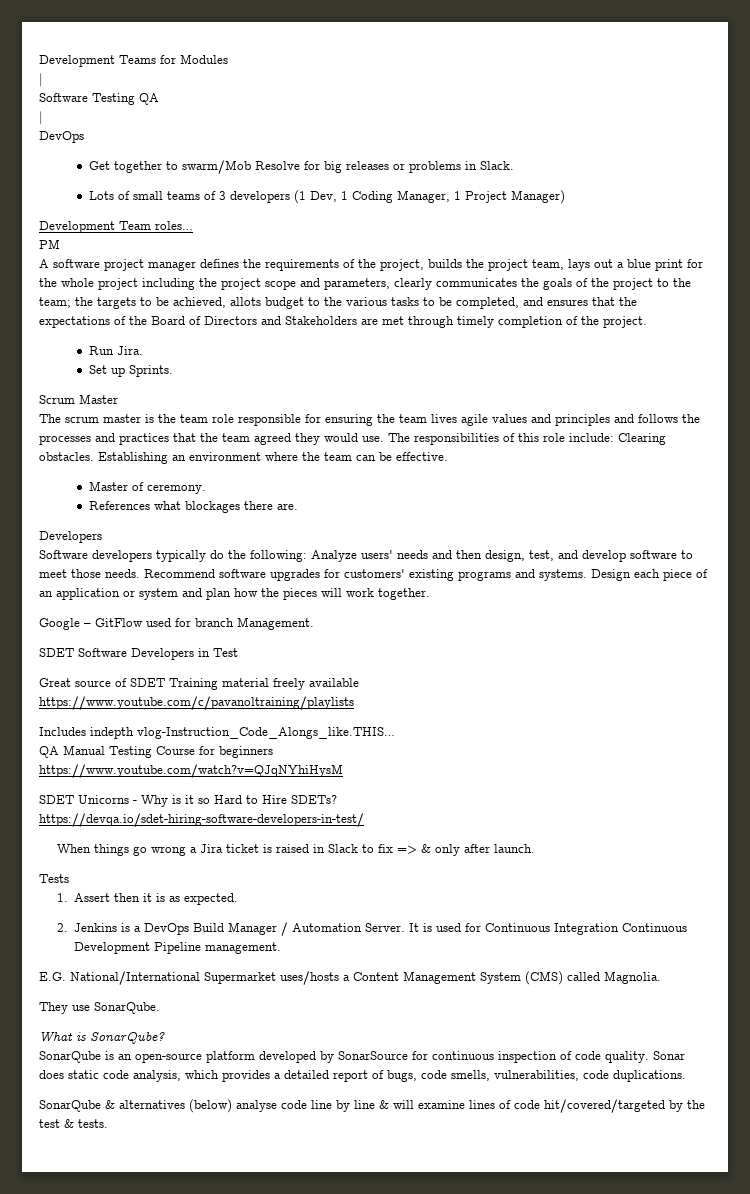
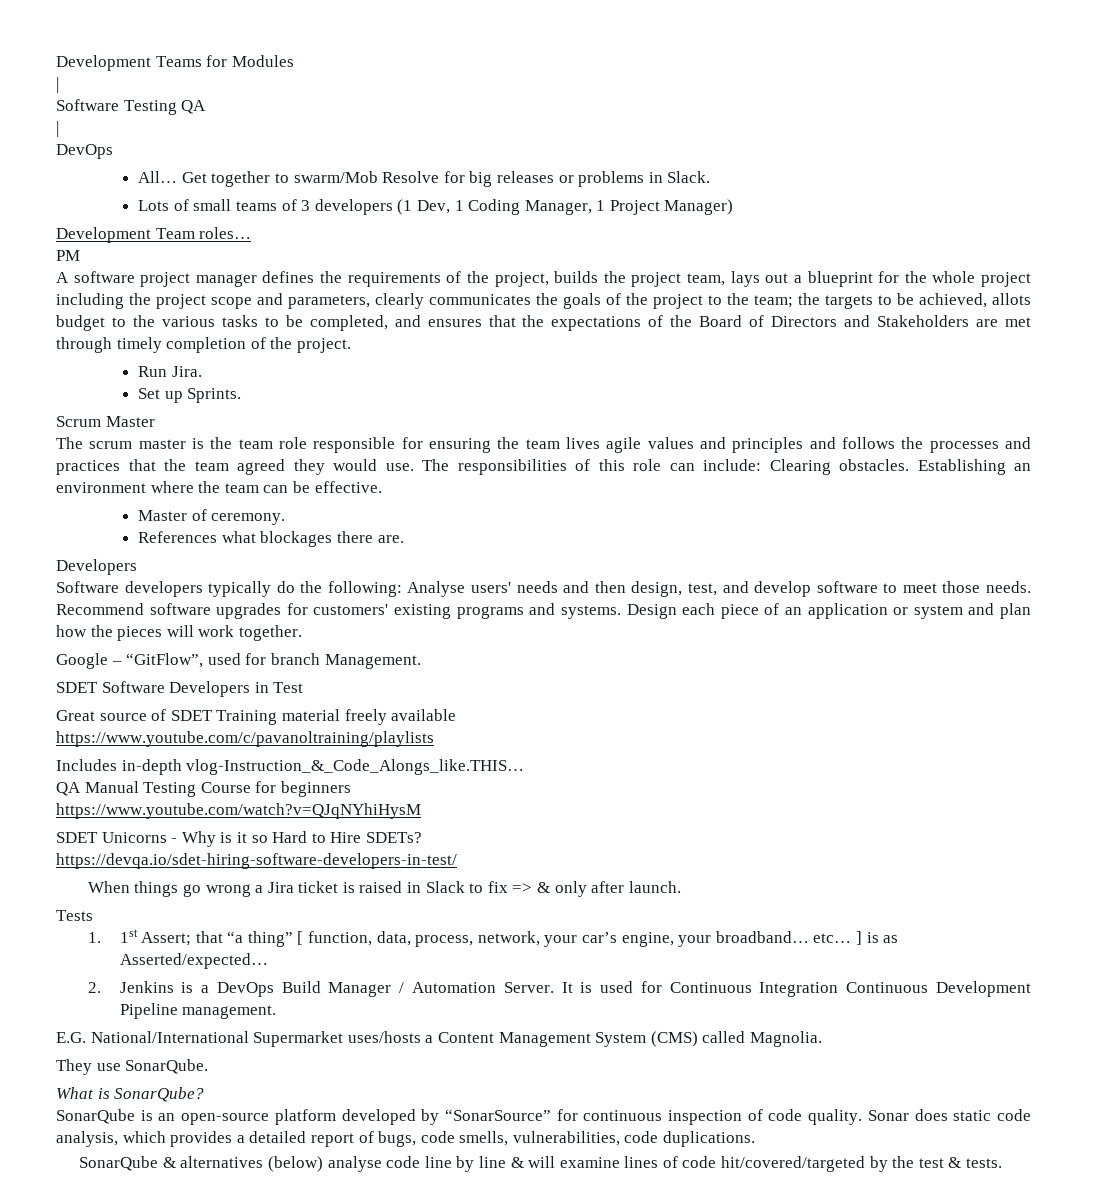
+ All…
- A software project manager defines the requirements of the project, builds the project team, lays out a blue print for the whole project including the project scope and parameters, clearly communicates the goals of the project to the team;
+ A software project manager defines the requirements of the project, builds the project team, lays out a blueprint for the whole project including the project scope and parameters, clearly communicates the goals of the project to the team;
- The responsibilities of this role include: Clearing obstacles.
+ The responsibilities of this role can include: Clearing obstacles.
- Software developers typically do the following: Analyze users' needs and then design, test, and develop software to meet those needs.
+ Software developers typically do the following: Analyse users' needs and then design, test, and develop software to meet those needs.
- Google – GitFlow used for branch Management.
+ Google – “GitFlow”, used for branch Management.
- Includes indepth vlog-Instruction_Code_Alongs_like.THIS…
+ Includes in-depth vlog-Instruction_&_Code_Alongs_like.THIS…
- 1. Assert then it is as expected.
+ 1. 1st Assert; that “a thing” [ function, data, process, network, your car’s engine, your broadband… etc… ] is as Asserted/expected…
- SonarQube is an open-source platform developed by SonarSource for continuous inspection of code quality.
+ SonarQube is an open-source platform developed by “SonarSource” for continuous inspection of code quality.

